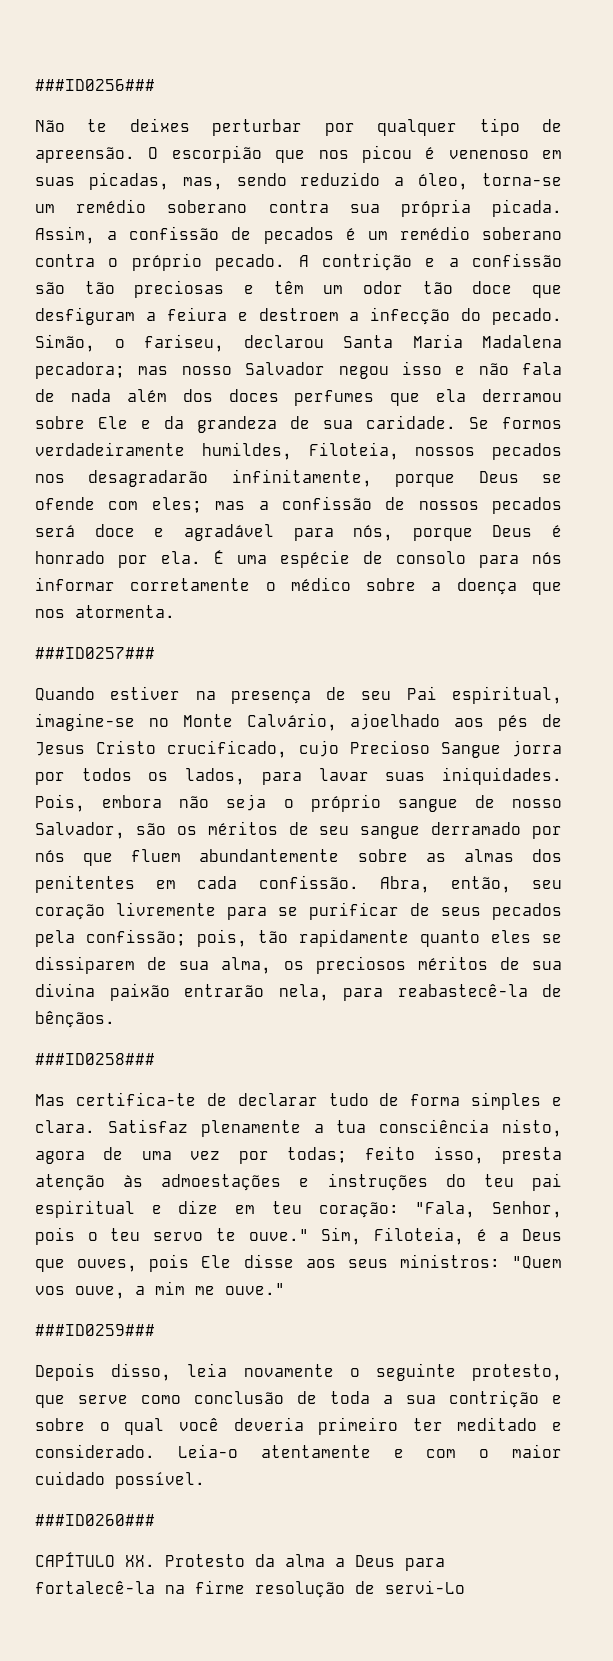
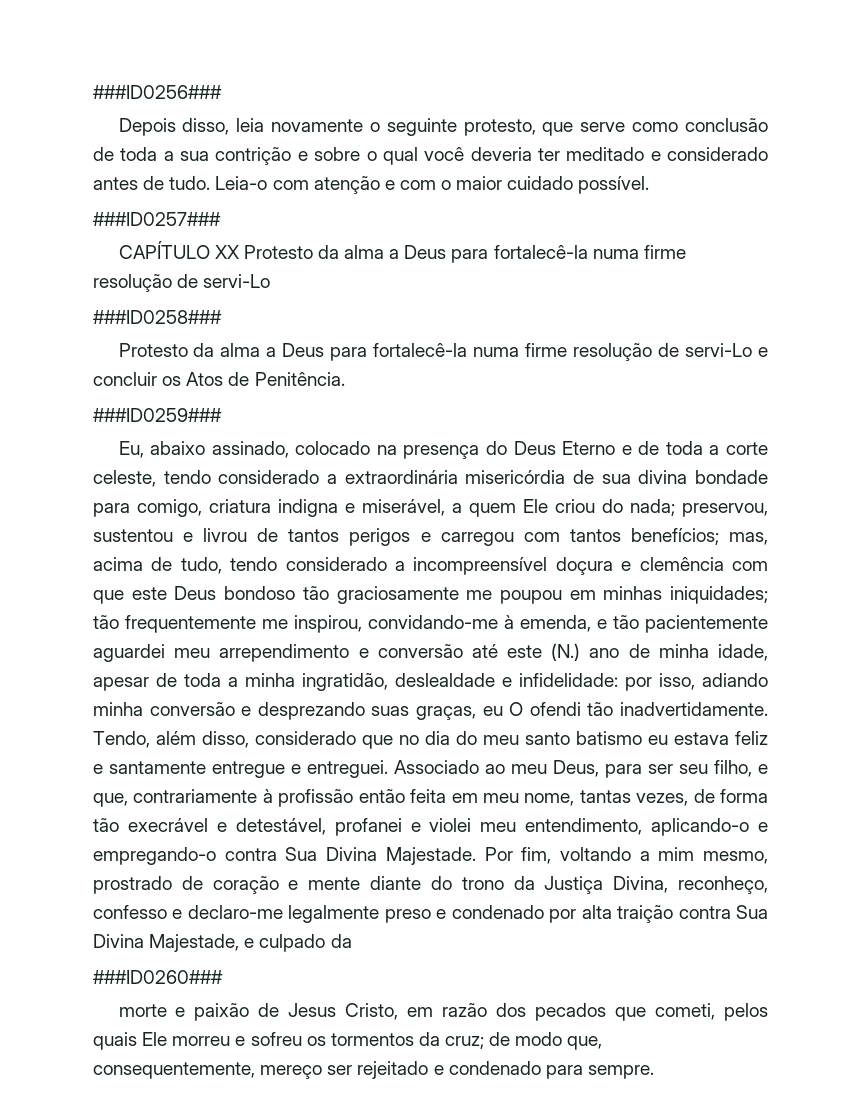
- Não te deixes perturbar por qualquer tipo de apreensão. O escorpião que nos picou é venenoso em suas picadas, mas, sendo reduzido a óleo, torna-se um remédio soberano contra sua própria picada. Assim, a confissão de pecados é um remédio soberano contra o próprio pecado. A contrição e a confissão são tão preciosas e têm um odor tão doce que desfiguram a feiura e destroem a infecção do pecado. Simão, o fariseu, declarou Santa Maria Madalena pecadora; mas nosso Salvador negou isso e não fala de nada além dos doces perfumes que ela derramou sobre Ele e da grandeza de sua caridade. Se formos verdadeiramente humildes, Filoteia, nossos pecados nos desagradarão infinitamente, porque Deus se ofende com eles; mas a confissão de nossos pecados será doce e agradável para nós, porque Deus é honrado por ela. É uma espécie de consolo para nós informar corretamente o médico sobre a doença que nos atormenta.
- ###ID0257###
- Quando estiver na presença de seu Pai espiritual, imagine-se no Monte Calvário, ajoelhado aos pés de Jesus Cristo crucificado, cujo Precioso Sangue jorra por todos os lados, para lavar suas iniquidades. Pois, embora não seja o próprio sangue de nosso Salvador, são os méritos de seu sangue derramado por nós que fluem abundantemente sobre as almas dos penitentes em cada confissão. Abra, então, seu coração livremente para se purificar de seus pecados pela confissão; pois, tão rapidamente quanto eles se dissiparem de sua alma, os preciosos méritos de sua divina paixão entrarão nela, para reabastecê-la de bênçãos.
- ###ID0258###
- Mas certifica-te de declarar tudo de forma simples e clara. Satisfaz plenamente a tua consciência nisto, agora de uma vez por todas; feito isso, presta atenção às admoestações e instruções do teu pai espiritual e dize em teu coração: "Fala, Senhor, pois o teu servo te ouve." Sim, Filoteia, é a Deus que ouves, pois Ele disse aos seus ministros: "Quem vos ouve, a mim me ouve."
- ###ID0259###
- Depois disso, leia novamente o seguinte protesto, que serve como conclusão de toda a sua contrição e sobre o qual você deveria primeiro ter meditado e considerado. Leia-o atentamente e com o maior cuidado possível.
+ Depois disso, leia novamente o seguinte protesto, que serve como conclusão de toda a sua contrição e sobre o qual você deveria ter meditado e considerado antes de tudo. Leia-o com atenção e com o maior cuidado possível.
- ###ID0260###
+ ###ID0257###
- CAPÍTULO XX. Protesto da alma a Deus para fortalecê-la na firme resolução de servi-Lo
+ CAPÍTULO XX Protesto da alma a Deus para fortalecê-la numa firme resolução de servi-Lo
+ ###ID0258###
+ Protesto da alma a Deus para fortalecê-la numa firme resolução de servi-Lo e concluir os Atos de Penitência.
+ ###ID0259###
+ Eu, abaixo assinado, colocado na presença do Deus Eterno e de toda a corte celeste, tendo considerado a extraordinária misericórdia de sua divina bondade para comigo, criatura indigna e miserável, a quem Ele criou do nada; preservou, sustentou e livrou de tantos perigos e carregou com tantos benefícios; mas, acima de tudo, tendo considerado a incompreensível doçura e clemência com que este Deus bondoso tão graciosamente me poupou em minhas iniquidades; tão frequentemente me inspirou, convidando-me à emenda, e tão pacientemente aguardei meu arrependimento e conversão até este (N.) ano de minha idade, apesar de toda a minha ingratidão, deslealdade e infidelidade: por isso, adiando minha conversão e desprezando suas graças, eu O ofendi tão inadvertidamente. Tendo, além disso, considerado que no dia do meu santo batismo eu estava feliz e santamente entregue e entreguei. Associado ao meu Deus, para ser seu filho, e que, contrariamente à profissão então feita em meu nome, tantas vezes, de forma tão execrável e detestável, profanei e violei meu entendimento, aplicando-o e empregando-o contra Sua Divina Majestade. Por fim, voltando a mim mesmo, prostrado de coração e mente diante do trono da Justiça Divina, reconheço, confesso e declaro-me legalmente preso e condenado por alta traição contra Sua Divina Majestade, e culpado da
+ ###ID0260###
+ morte e paixão de Jesus Cristo, em razão dos pecados que cometi, pelos quais Ele morreu e sofreu os tormentos da cruz; de modo que, consequentemente, mereço ser rejeitado e condenado para sempre.

